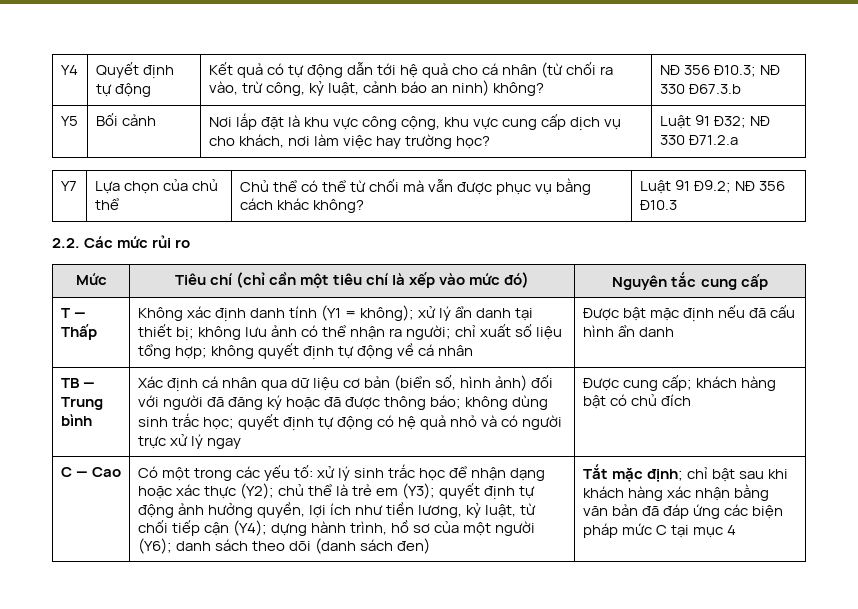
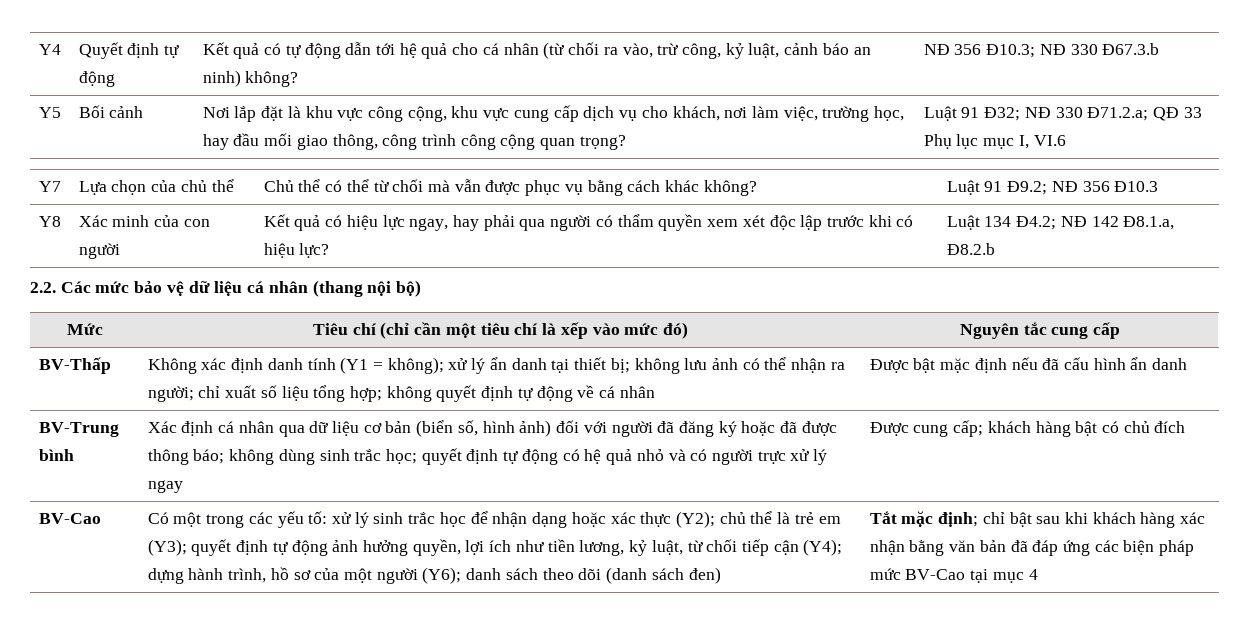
- Nơi lắp đặt là khu vực công cộng, khu vực cung cấp dịch vụ cho khách, nơi làm việc hay trường học?
+ Nơi lắp đặt là khu vực công cộng, khu vực cung cấp dịch vụ cho khách, nơi làm việc, trường học, hay đầu mối giao thông, công trình công cộng quan trọng?
- Luật 91 Đ32; NĐ 330 Đ71.2.a
+ Luật 91 Đ32; NĐ 330 Đ71.2.a; QĐ 33 Phụ lục mục I, VI.6
- 2.2. Các mức rủi ro
+ Y8 | Xác minh của con người | Kết quả có hiệu lực ngay, hay phải qua người có thẩm quyền xem xét độc lập trước khi có hiệu lực? | Luật 134 Đ4.2; NĐ 142 Đ8.1.a, Đ8.2.b
+ 2.2. Các mức bảo vệ dữ liệu cá nhân (thang nội bộ)
- T — Thấp
+ BV-Thấp
- TB — Trung bình
+ BV-Trung bình
  Được cung cấp; khách hàng bật có chủ đích
- C — Cao
+ BV-Cao
- Tắt mặc định; chỉ bật sau khi khách hàng xác nhận bằng văn bản đã đáp ứng các biện pháp mức C tại mục 4
+ Tắt mặc định; chỉ bật sau khi khách hàng xác nhận bằng văn bản đã đáp ứng các biện pháp mức BV-Cao tại mục 4

